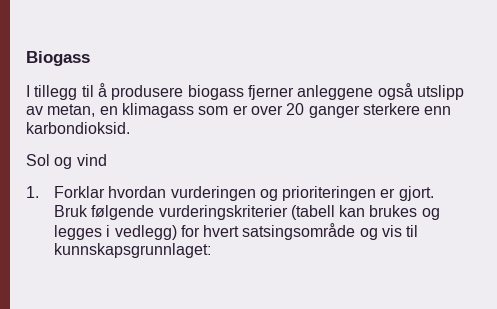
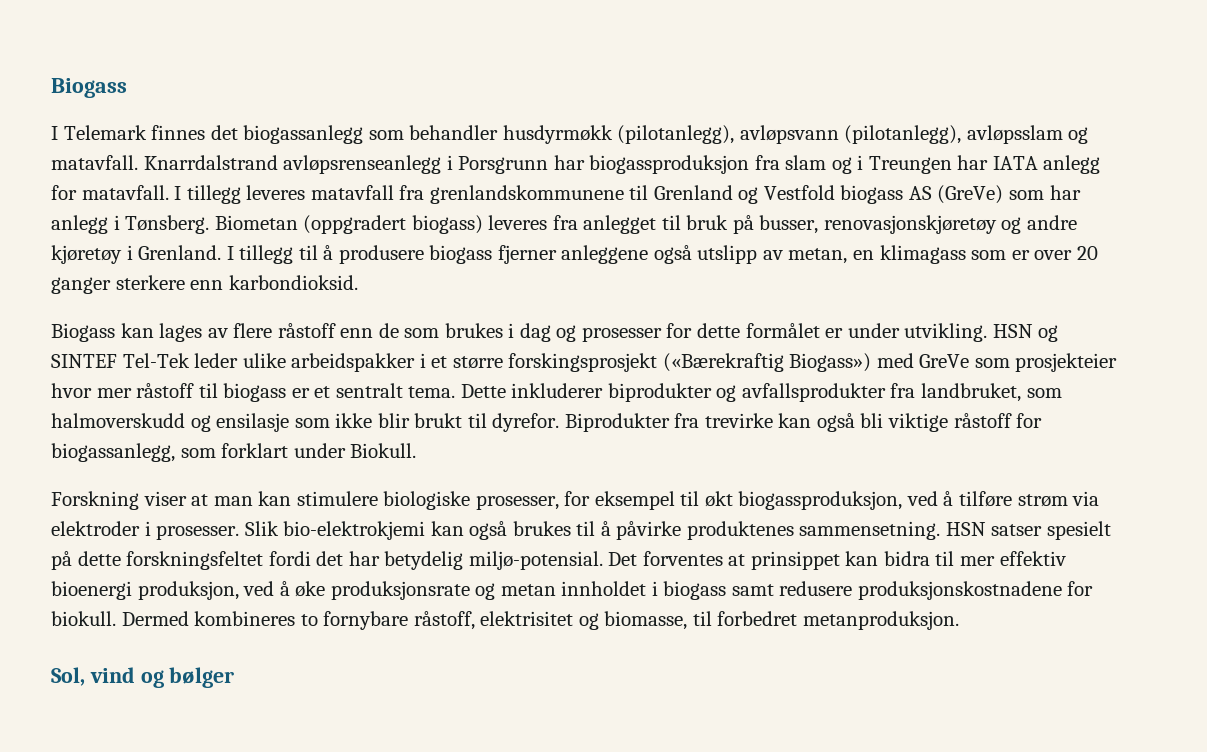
- I tillegg til å produsere biogass fjerner anleggene også utslipp av metan, en klimagass som er over 20 ganger sterkere enn karbondioksid.
+ I Telemark finnes det biogassanlegg som behandler husdyrmøkk (pilotanlegg), avløpsvann (pilotanlegg), avløpsslam og matavfall. Knarrdalstrand avløpsrenseanlegg i Porsgrunn har biogassproduksjon fra slam og i Treungen har IATA anlegg for matavfall. I tillegg leveres matavfall fra grenlandskommunene til Grenland og Vestfold biogass AS (GreVe) som har anlegg i Tønsberg. Biometan (oppgradert biogass) leveres fra anlegget til bruk på busser, renovasjonskjøretøy og andre kjøretøy i Grenland. I tillegg til å produsere biogass fjerner anleggene også utslipp av metan, en klimagass som er over 20 ganger sterkere enn karbondioksid.
- Sol og vind
- 1. Forklar hvordan vurderingen og prioriteringen er gjort. Bruk følgende vurderingskriterier (tabell kan brukes og legges i vedlegg) for hvert satsingsområde og vis til kunnskapsgrunnlaget:
+ Biogass kan lages av flere råstoff enn de som brukes i dag og prosesser for dette formålet er under utvikling. HSN og SINTEF Tel-Tek leder ulike arbeidspakker i et større forskingsprosjekt («Bærekraftig Biogass») med GreVe som prosjekteier hvor mer råstoff til biogass er et sentralt tema. Dette inkluderer biprodukter og avfallsprodukter fra landbruket, som halmoverskudd og ensilasje som ikke blir brukt til dyrefor. Biprodukter fra trevirke kan også bli viktige råstoff for biogassanlegg, som forklart under Biokull.
+ Forskning viser at man kan stimulere biologiske prosesser, for eksempel til økt biogassproduksjon, ved å tilføre strøm via elektroder i prosesser. Slik bio-elektrokjemi kan også brukes til å påvirke produktenes sammensetning. HSN satser spesielt på dette forskningsfeltet fordi det har betydelig miljø-potensial. Det forventes at prinsippet kan bidra til mer effektiv bioenergi produksjon, ved å øke produksjonsrate og metan innholdet i biogass samt redusere produksjonskostnadene for biokull. Dermed kombineres to fornybare råstoff, elektrisitet og biomasse, til forbedret metanproduksjon.
+ Sol, vind og bølger

